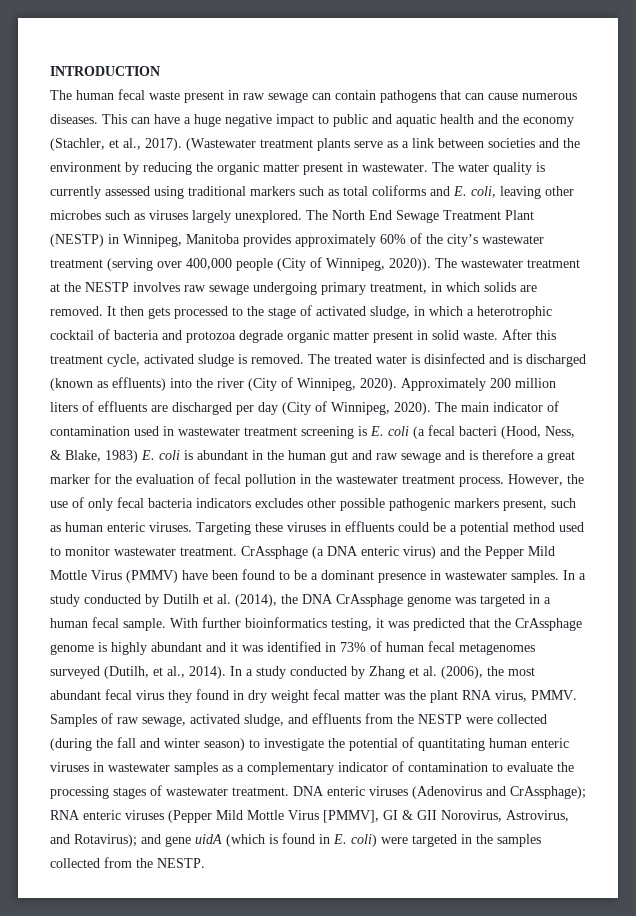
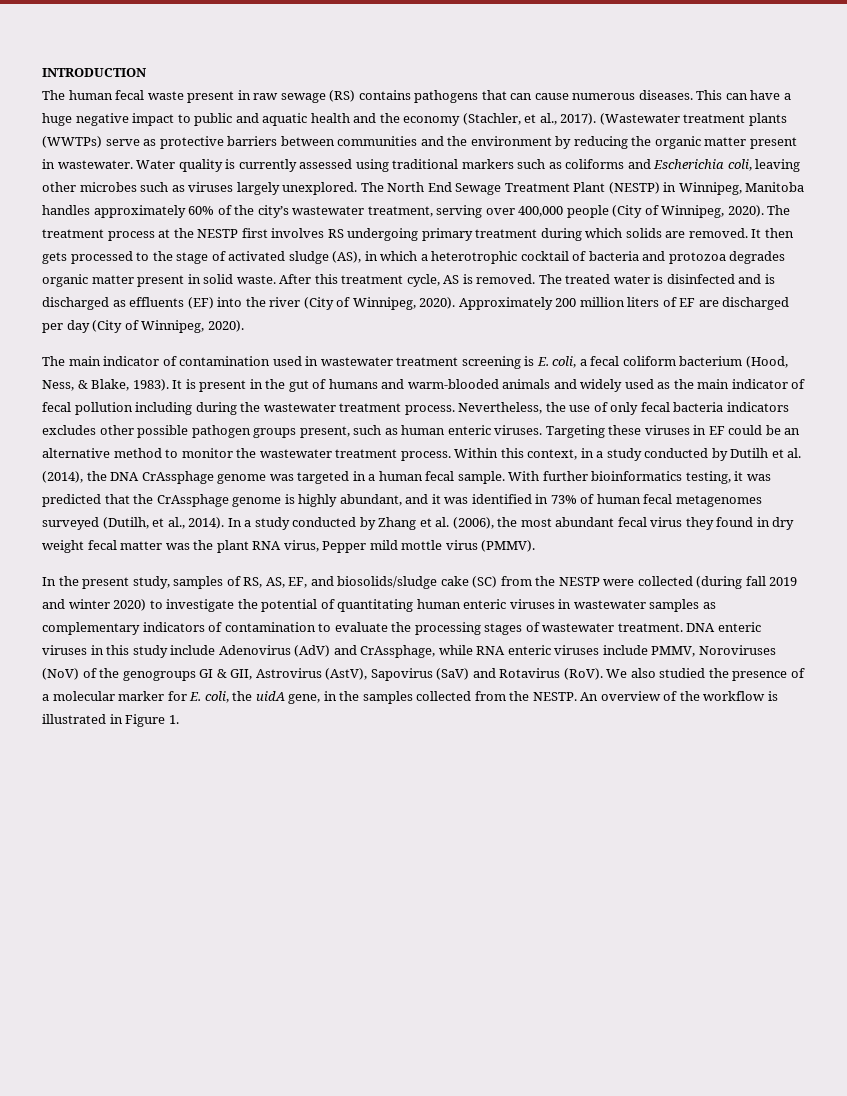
- The human fecal waste present in raw sewage can contain pathogens that can cause numerous diseases.
+ The human fecal waste present in raw sewage (RS) contains pathogens that can cause numerous diseases.
- (Wastewater treatment plants serve as a link between societies and the environment by reducing the organic matter present in wastewater.
+ (Wastewater treatment plants (WWTPs) serve as protective barriers between communities and the environment by reducing the organic matter present in wastewater.
- The water quality is currently assessed using traditional markers such as total coliforms and E. coli, leaving other microbes such as viruses largely unexplored.
+ Water quality is currently assessed using traditional markers such as coliforms and Escherichia coli, leaving other microbes such as viruses largely unexplored.
- The North End Sewage Treatment Plant (NESTP) in Winnipeg, Manitoba provides approximately 60% of the city’s wastewater treatment (serving over 400,000 people (City of Winnipeg, 2020)). The wastewater treatment at the NESTP involves raw sewage undergoing primary treatment, in which solids are removed.
+ The North End Sewage Treatment Plant (NESTP) in Winnipeg, Manitoba handles approximately 60% of the city’s wastewater treatment, serving over 400,000 people (City of Winnipeg, 2020). The treatment process at the NESTP first involves RS undergoing primary treatment during which solids are removed.
- It then gets processed to the stage of activated sludge, in which a heterotrophic cocktail of bacteria and protozoa degrade organic matter present in solid waste.
+ It then gets processed to the stage of activated sludge (AS), in which a heterotrophic cocktail of bacteria and protozoa degrades organic matter present in solid waste.
- After this treatment cycle, activated sludge is removed.
+ After this treatment cycle, AS is removed.
- The treated water is disinfected and is discharged (known as effluents) into the river (City of Winnipeg, 2020).
+ The treated water is disinfected and is discharged as effluents (EF) into the river (City of Winnipeg, 2020).
- Approximately 200 million liters of effluents are discharged per day (City of Winnipeg, 2020). The main indicator of contamination used in wastewater treatment screening is E. coli (a fecal bacteri (Hood, Ness, & Blake, 1983) E. coli is abundant in the human gut and raw sewage and is therefore a great marker for the evaluation of fecal pollution in the wastewater treatment process. However, the use of only fecal bacteria indicators excludes other possible pathogenic markers present, such as human enteric viruses.
+ Approximately 200 million liters of EF are discharged per day (City of Winnipeg, 2020).
+ The main indicator of contamination used in wastewater treatment screening is E. coli, a fecal coliform bacterium (Hood, Ness, & Blake, 1983). It is present in the gut of humans and warm-blooded animals and widely used as the main indicator of fecal pollution including during the wastewater treatment process. Nevertheless, the use of only fecal bacteria indicators excludes other possible pathogen groups present, such as human enteric viruses.
- Targeting these viruses in effluents could be a potential method used to monitor wastewater treatment. CrAssphage (a DNA enteric virus) and the Pepper Mild Mottle Virus (PMMV) have been found to be a dominant presence in wastewater samples. In a study conducted by Dutilh et al. (2014), the DNA CrAssphage genome was targeted in a human fecal sample.
+ Targeting these viruses in EF could be an alternative method to monitor the wastewater treatment process. Within this context, in a study conducted by Dutilh et al. (2014), the DNA CrAssphage genome was targeted in a human fecal sample.
- With further bioinformatics testing, it was predicted that the CrAssphage genome is highly abundant and it was identified in 73% of human fecal metagenomes surveyed (Dutilh, et al., 2014).
+ With further bioinformatics testing, it was predicted that the CrAssphage genome is highly abundant, and it was identified in 73% of human fecal metagenomes surveyed (Dutilh, et al., 2014).
- In a study conducted by Zhang et al. (2006), the most abundant fecal virus they found in dry weight fecal matter was the plant RNA virus, PMMV. Samples of raw sewage, activated sludge, and effluents from the NESTP were collected (during the fall and winter season) to investigate the potential of quantitating human enteric viruses in wastewater samples as a complementary indicator of contamination to evaluate the processing stages of wastewater treatment.
+ In a study conducted by Zhang et al. (2006), the most abundant fecal virus they found in dry weight fecal matter was the plant RNA virus, Pepper mild mottle virus (PMMV).
+ In the present study, samples of RS, AS, EF, and biosolids/sludge cake (SC) from the NESTP were collected (during fall 2019 and winter 2020) to investigate the potential of quantitating human enteric viruses in wastewater samples as complementary indicators of contamination to evaluate the processing stages of wastewater treatment.
- DNA enteric viruses (Adenovirus and CrAssphage); RNA enteric viruses (Pepper Mild Mottle Virus [PMMV], GI & GII Norovirus, Astrovirus, and Rotavirus); and gene uidA (which is found in E. coli) were targeted in the samples collected from the NESTP.
+ DNA enteric viruses in this study include Adenovirus (AdV) and CrAssphage, while RNA enteric viruses include PMMV, Noroviruses (NoV) of the genogroups GI & GII, Astrovirus (AstV), Sapovirus (SaV) and Rotavirus (RoV). We also studied the presence of a molecular marker for E. coli, the uidA gene, in the samples collected from the NESTP.
+ An overview of the workflow is illustrated in Figure 1.

